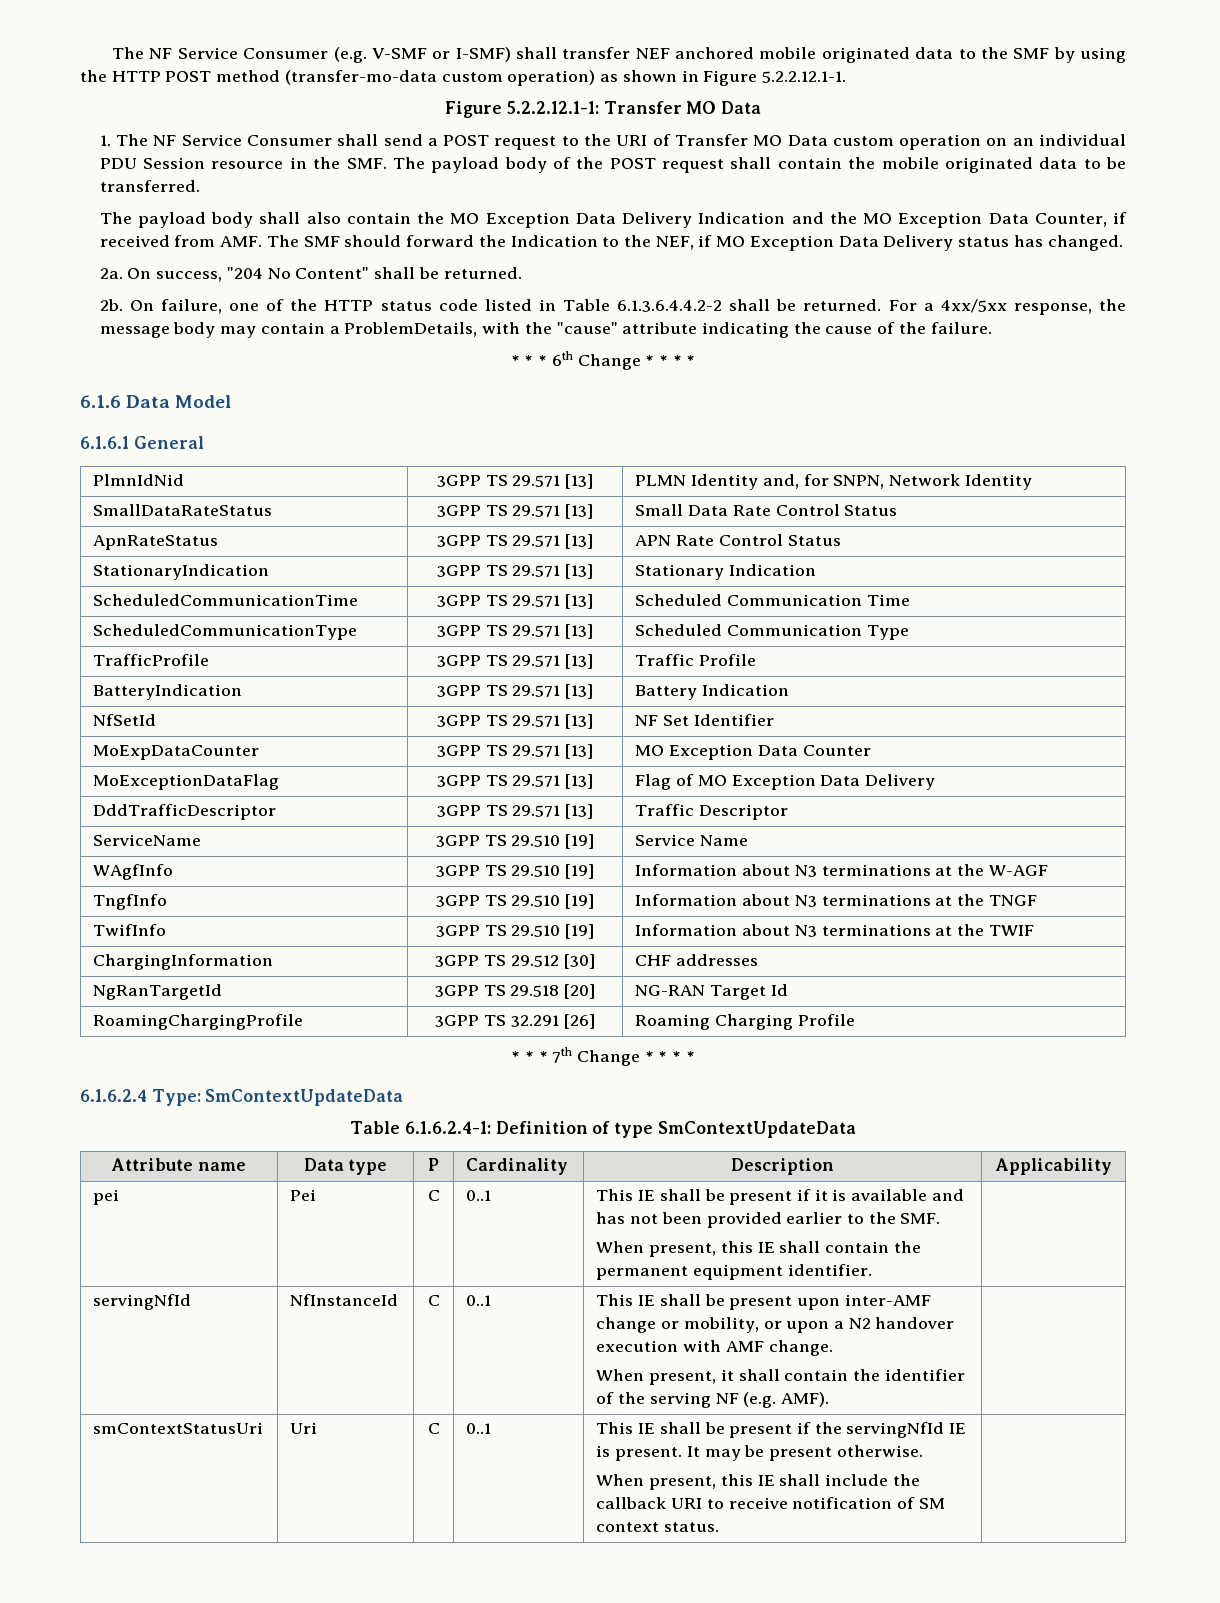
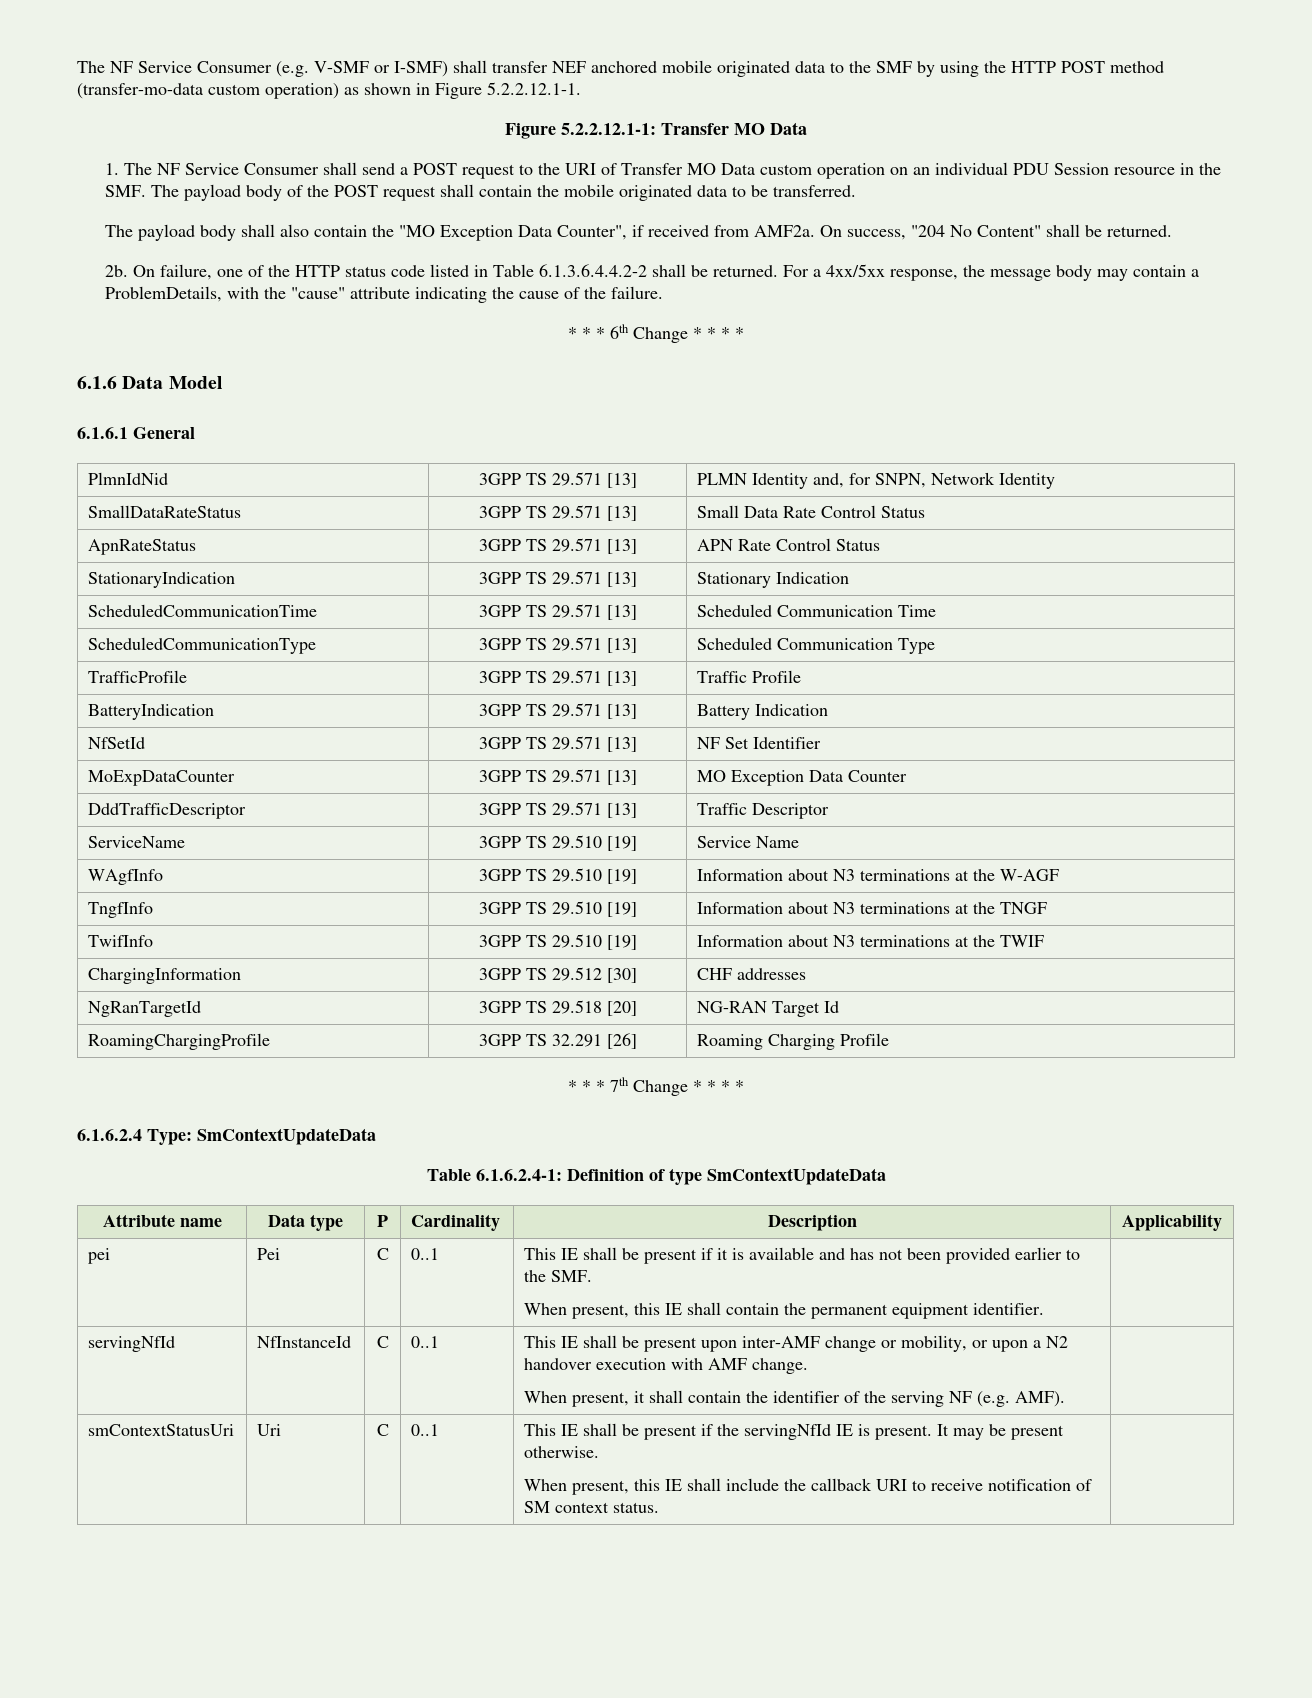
- The payload body shall also contain the MO Exception Data Delivery Indication and the MO Exception Data Counter, if received from AMF. The SMF should forward the Indication to the NEF, if MO Exception Data Delivery status has changed.
- 2a.
+ The payload body shall also contain the "MO Exception Data Counter", if received from AMF2a.
- MoExceptionDataFlag | 3GPP TS 29.571 [13] | Flag of MO Exception Data Delivery

